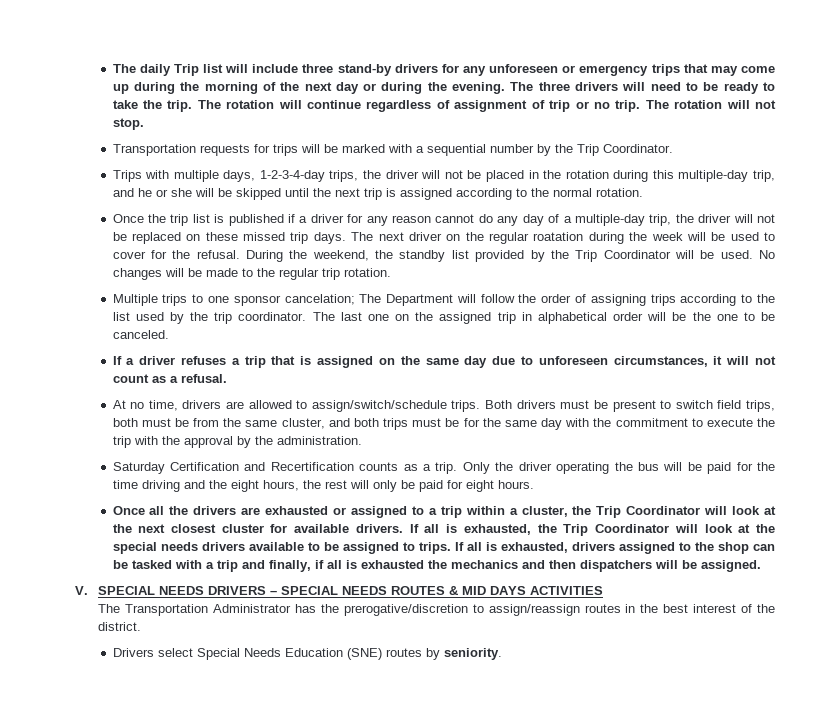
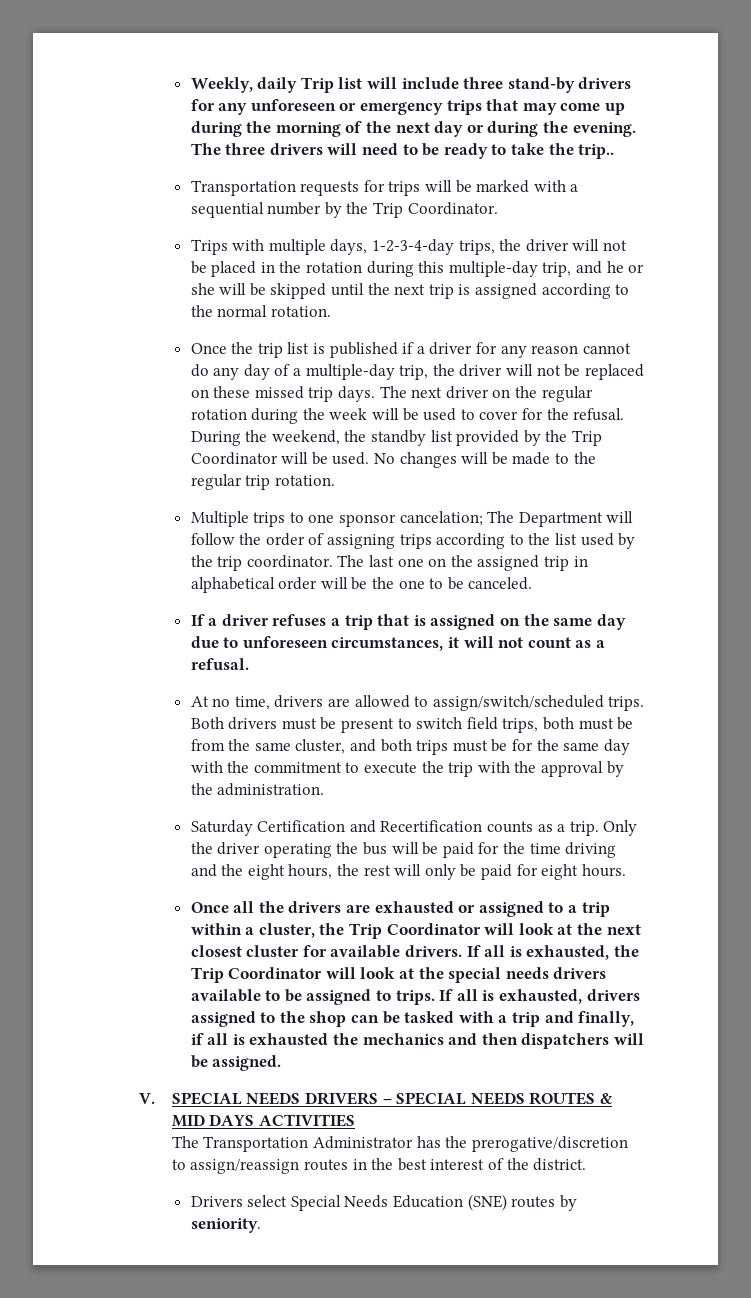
- The daily Trip list will include three stand-by drivers for any unforeseen or emergency trips that may come up during the morning of the next day or during the evening.
+ Weekly, daily Trip list will include three stand-by drivers for any unforeseen or emergency trips that may come up during the morning of the next day or during the evening.
- The three drivers will need to be ready to take the trip. The rotation will continue regardless of assignment of trip or no trip. The rotation will not stop.
+ The three drivers will need to be ready to take the trip..
- The next driver on the regular roatation during the week will be used to cover for the refusal.
+ The next driver on the regular rotation during the week will be used to cover for the refusal.
- At no time, drivers are allowed to assign/switch/schedule trips.
+ At no time, drivers are allowed to assign/switch/scheduled trips.

